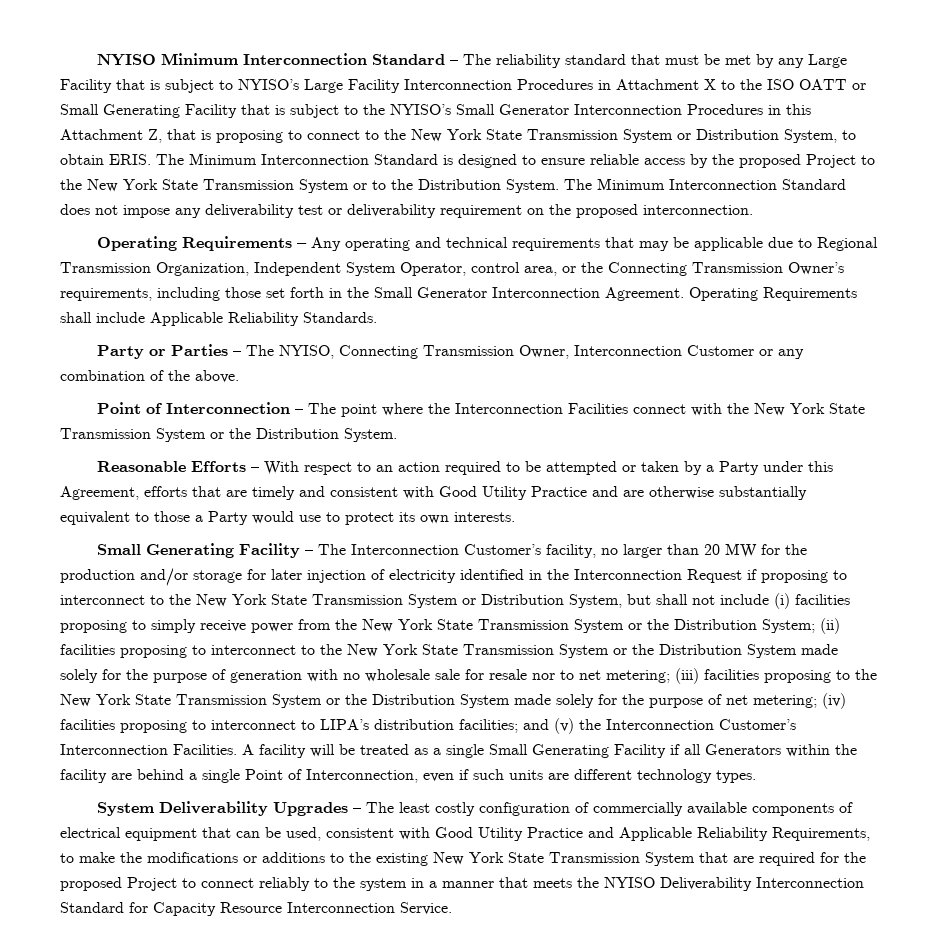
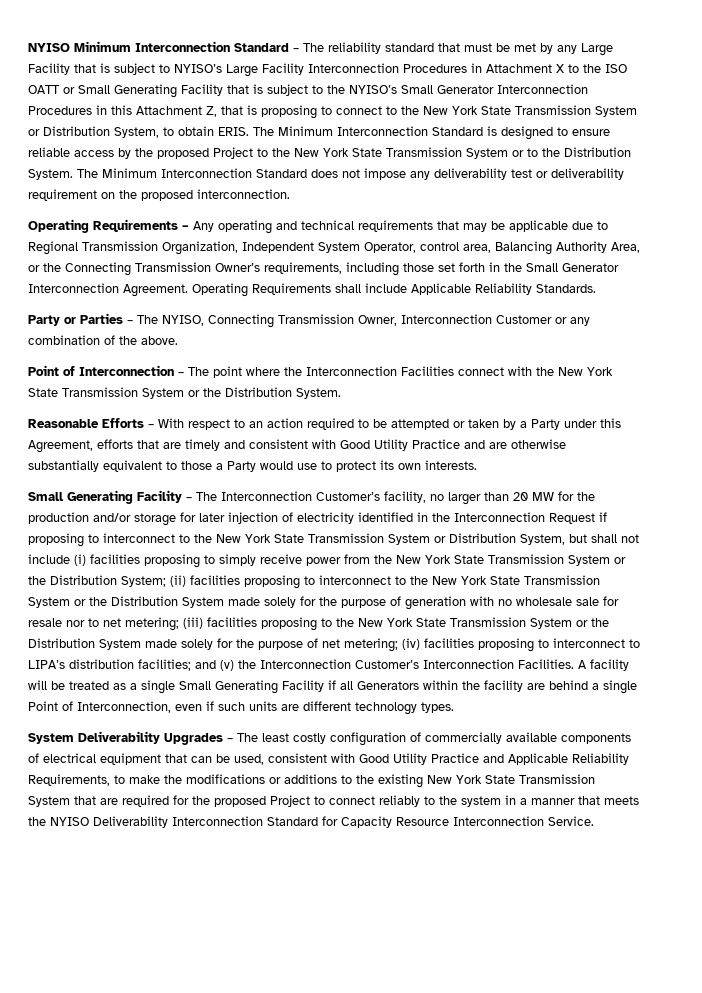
- Operating Requirements – Any operating and technical requirements that may be applicable due to Regional Transmission Organization, Independent System Operator, control area, or the Connecting Transmission Owner’s requirements, including those set forth in the Small Generator Interconnection Agreement.
+ Operating Requirements – Any operating and technical requirements that may be applicable due to Regional Transmission Organization, Independent System Operator, control area, Balancing Authority Area, or the Connecting Transmission Owner’s requirements, including those set forth in the Small Generator Interconnection Agreement.

